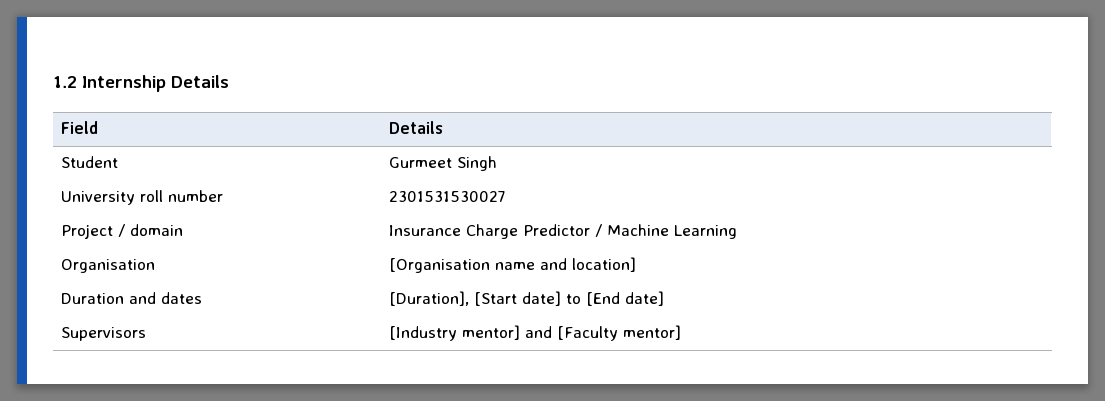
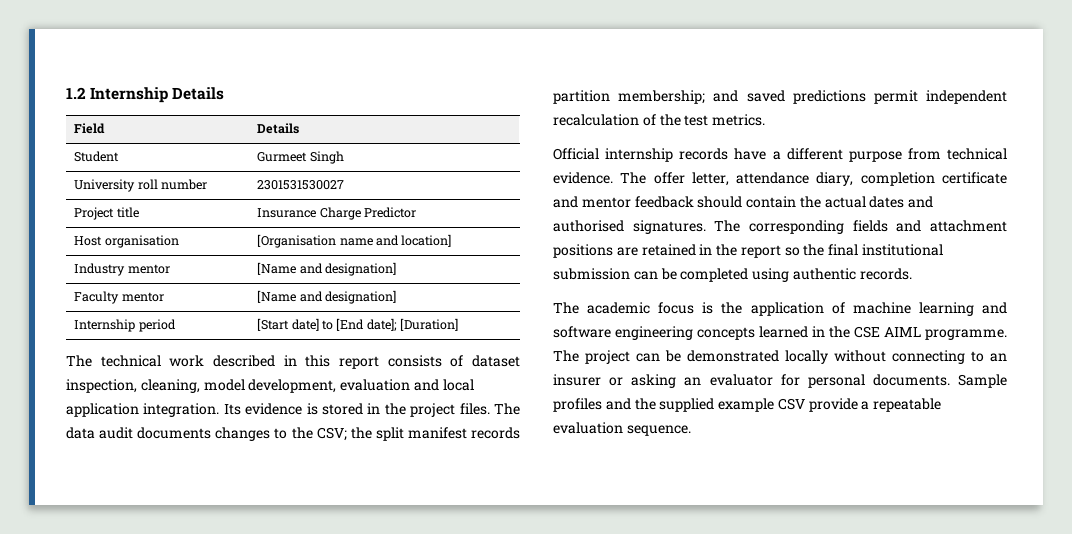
- Project / domain | Insurance Charge Predictor / Machine Learning
- Organisation | [Organisation name and location]
+ Project title | Insurance Charge Predictor
+ Host organisation | [Organisation name and location]
- Duration and dates | [Duration], [Start date] to [End date]
- Supervisors | [Industry mentor] and [Faculty mentor]
+ Industry mentor | [Name and designation]
+ Faculty mentor | [Name and designation]
+ Internship period | [Start date] to [End date]; [Duration]
+ The technical work described in this report consists of dataset inspection, cleaning, model development, evaluation and local application integration. Its evidence is stored in the project files. The data audit documents changes to the CSV; the split manifest records partition membership; and saved predictions permit independent recalculation of the test metrics.
+ Official internship records have a different purpose from technical evidence. The offer letter, attendance diary, completion certificate and mentor feedback should contain the actual dates and authorised signatures. The corresponding fields and attachment positions are retained in the report so the final institutional submission can be completed using authentic records.
+ The academic focus is the application of machine learning and software engineering concepts learned in the CSE AIML programme. The project can be demonstrated locally without connecting to an insurer or asking an evaluator for personal documents. Sample profiles and the supplied example CSV provide a repeatable evaluation sequence.

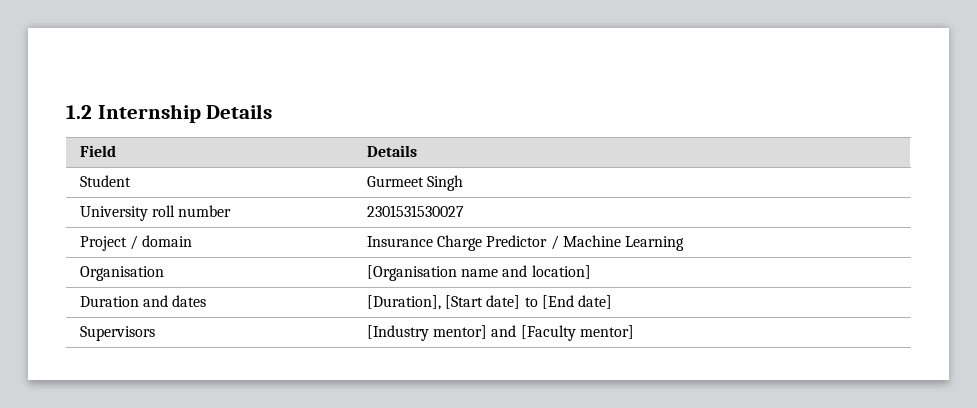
- Project title | Insurance Charge Predictor
- Host organisation | [Organisation name and location]
+ Project / domain | Insurance Charge Predictor / Machine Learning
+ Organisation | [Organisation name and location]
- Industry mentor | [Name and designation]
- Faculty mentor | [Name and designation]
- Internship period | [Start date] to [End date]; [Duration]
- The technical work described in this report consists of dataset inspection, cleaning, model development, evaluation and local application integration. Its evidence is stored in the project files. The data audit documents changes to the CSV; the split manifest records partition membership; and saved predictions permit independent recalculation of the test metrics.
- Official internship records have a different purpose from technical evidence. The offer letter, attendance diary, completion certificate and mentor feedback should contain the actual dates and authorised signatures. The corresponding fields and attachment positions are retained in the report so the final institutional submission can be completed using authentic records.
- The academic focus is the application of machine learning and software engineering concepts learned in the CSE AIML programme. The project can be demonstrated locally without connecting to an insurer or asking an evaluator for personal documents. Sample profiles and the supplied example CSV provide a repeatable evaluation sequence.
+ Duration and dates | [Duration], [Start date] to [End date]
+ Supervisors | [Industry mentor] and [Faculty mentor]

